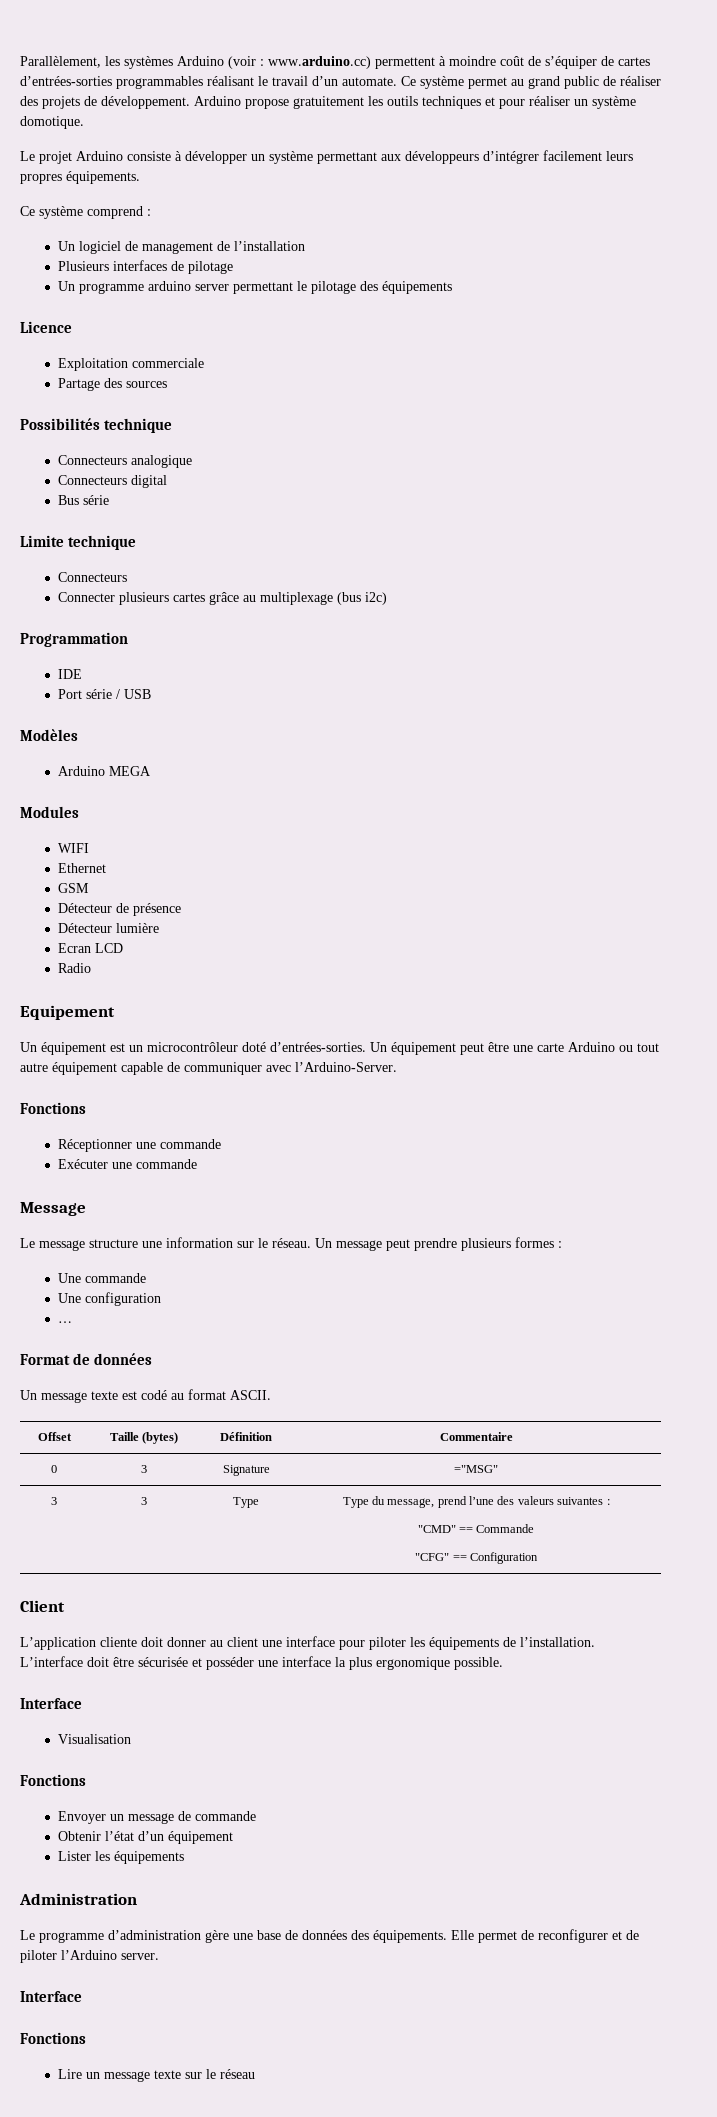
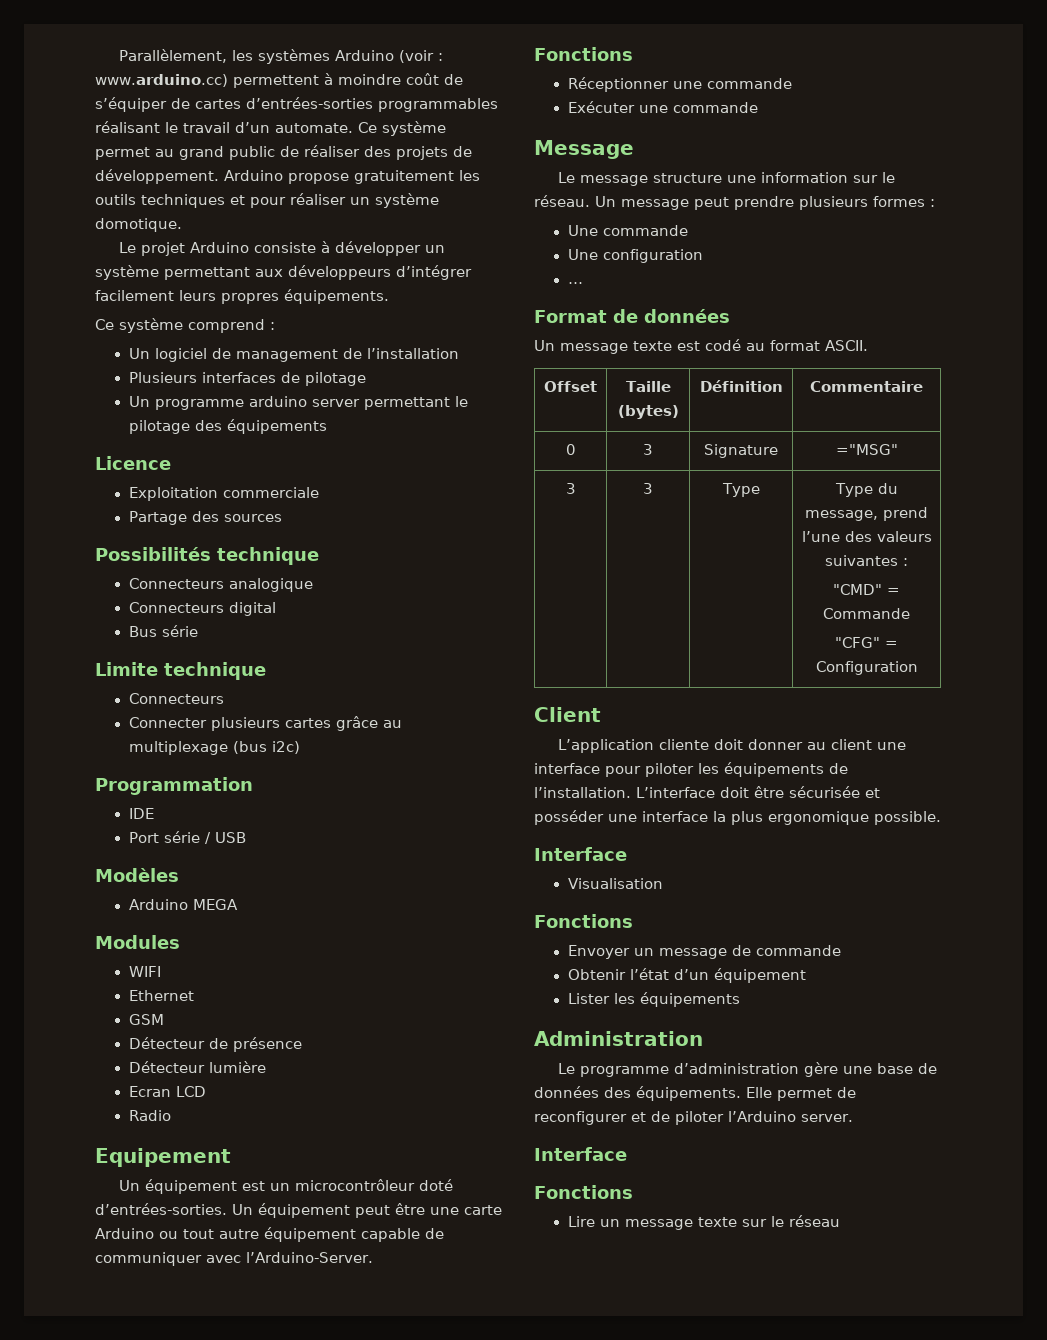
  3 | 3 | Type | Type du message, prend l’une des valeurs suivantes :
- "CMD" == Commande
- "CFG" == Configuration
+ "CMD" = Commande
+ "CFG" = Configuration

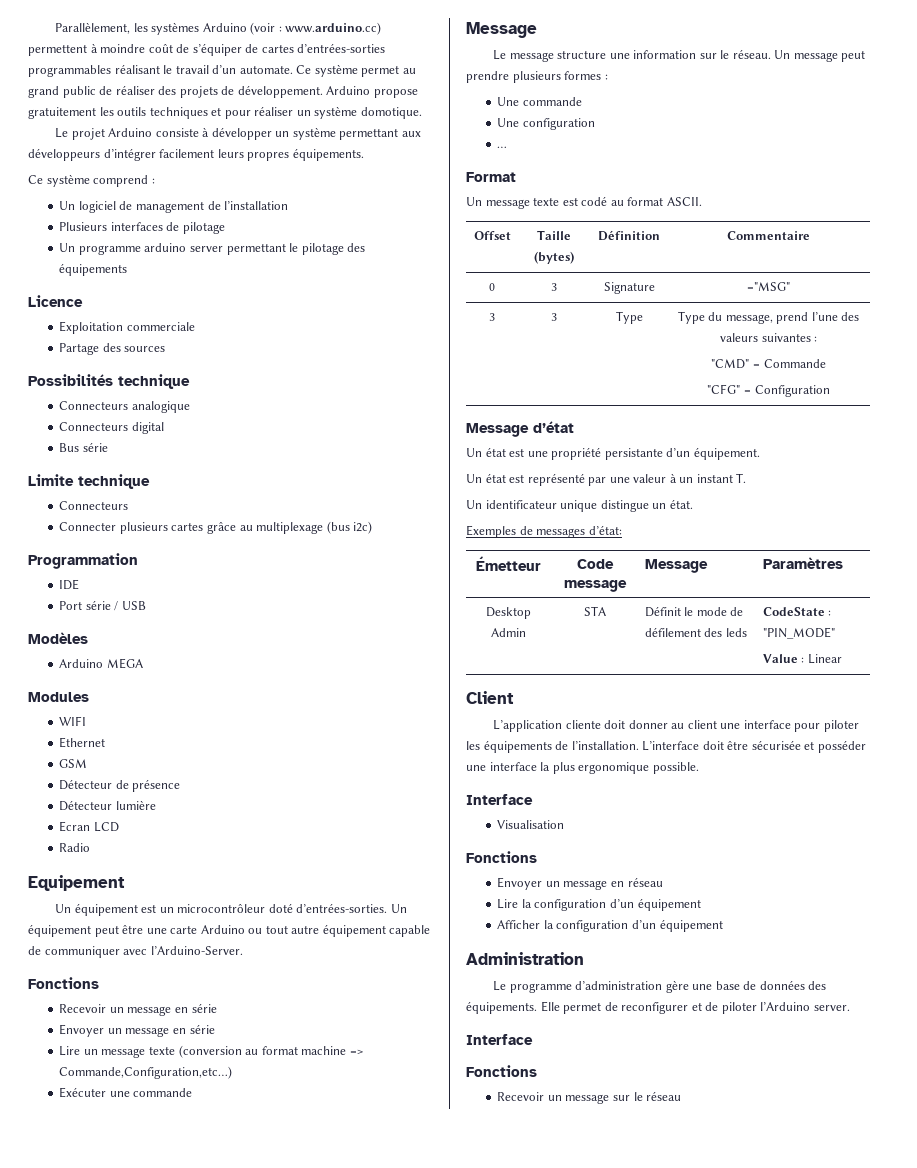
- Réceptionner une commande
+ Recevoir un message en série
+ Envoyer un message en série
+ Lire un message texte (conversion au format machine => Commande,Configuration,etc…)
- Format de données
+ Format
+ Message d’état
+ Un état est une propriété persistante d’un équipement.
+ Un état est représenté par une valeur à un instant T.
+ Un identificateur unique distingue un état.
+ Exemples de messages d’état:
+ Émetteur | Code message | Message | Paramètres
+ Desktop Admin | STA | Définit le mode de défilement des leds | CodeState : "PIN_MODE"
+ Value : Linear
- Envoyer un message de commande
- Obtenir l’état d’un équipement
- Lister les équipements
+ Envoyer un message en réseau
+ Lire la configuration d’un équipement
+ Afficher la configuration d’un équipement
- Lire un message texte sur le réseau
+ Recevoir un message sur le réseau

